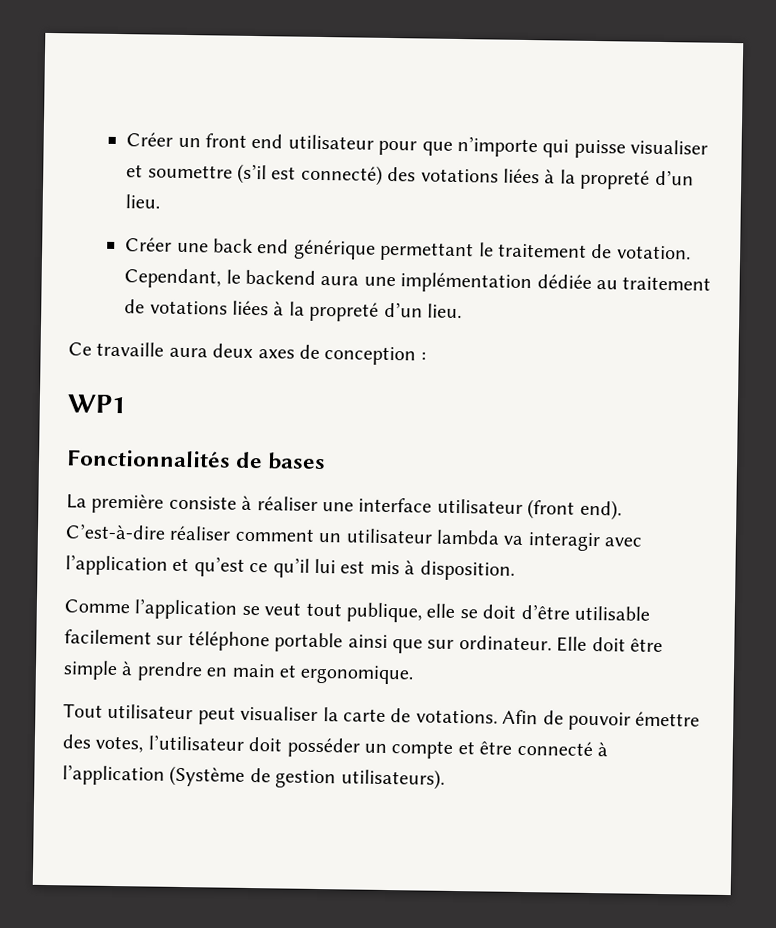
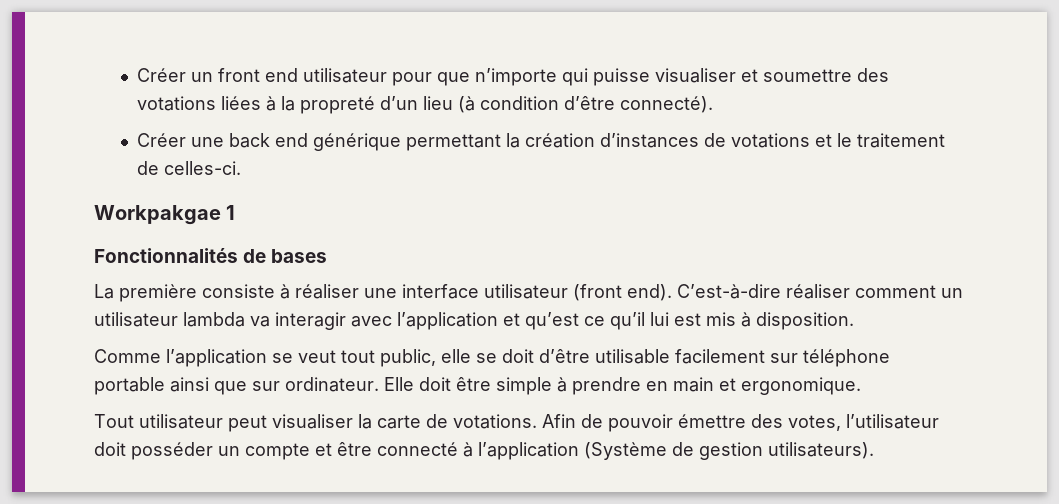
- Créer un front end utilisateur pour que n’importe qui puisse visualiser et soumettre (s’il est connecté) des votations liées à la propreté d’un lieu.
+ Créer un front end utilisateur pour que n’importe qui puisse visualiser et soumettre des votations liées à la propreté d’un lieu (à condition d’être connecté).
- Créer une back end générique permettant le traitement de votation. Cependant, le backend aura une implémentation dédiée au traitement de votations liées à la propreté d’un lieu.
- Ce travaille aura deux axes de conception :
- WP1
+ Créer une back end générique permettant la création d’instances de votations et le traitement de celles-ci.
+ Workpakgae 1
- Comme l’application se veut tout publique, elle se doit d’être utilisable facilement sur téléphone portable ainsi que sur ordinateur.
+ Comme l’application se veut tout public, elle se doit d’être utilisable facilement sur téléphone portable ainsi que sur ordinateur.

